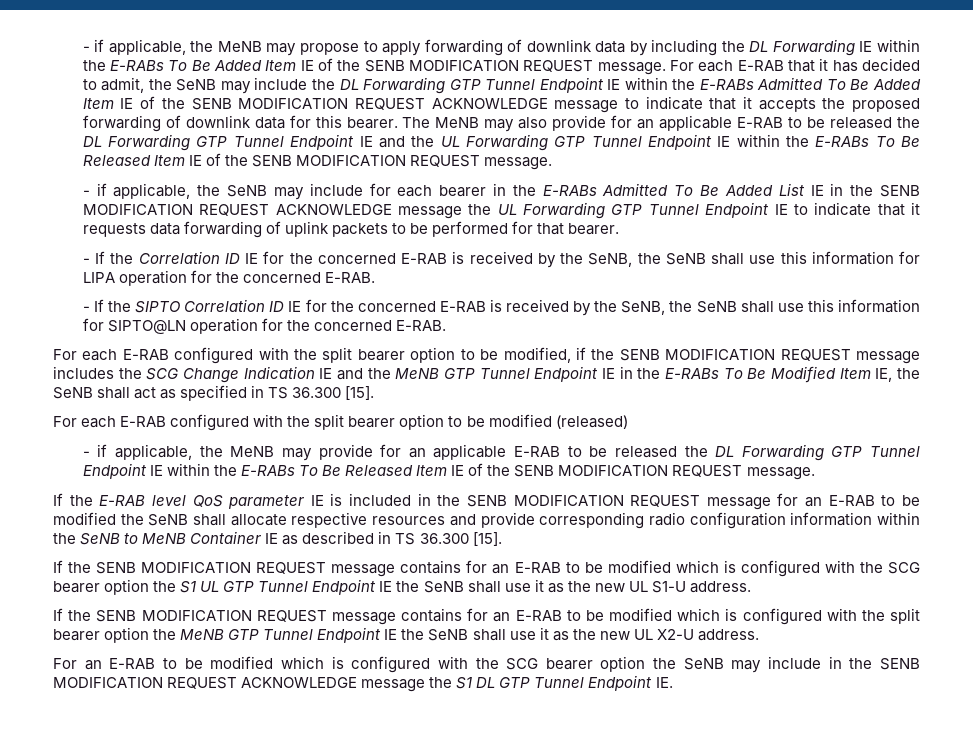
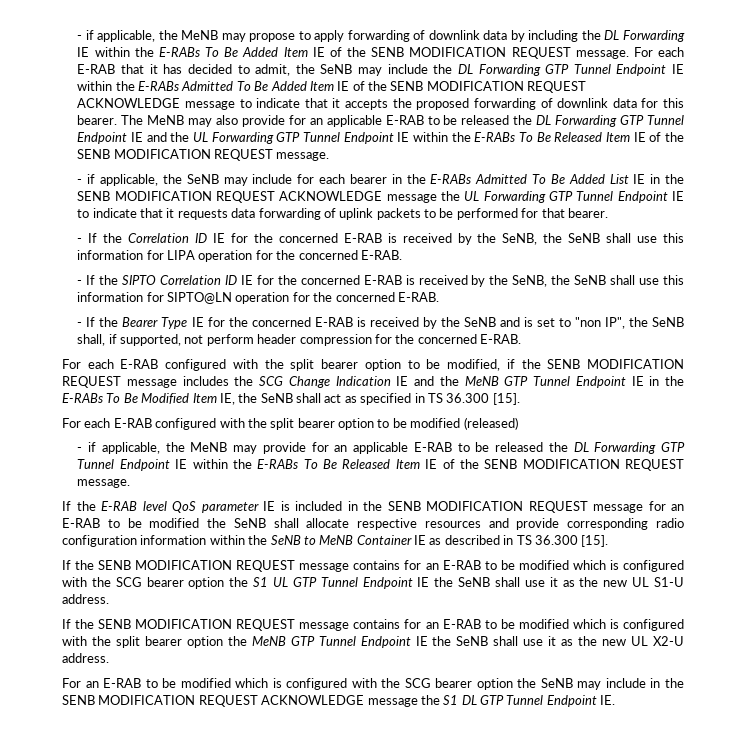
+ - If the Bearer Type IE for the concerned E-RAB is received by the SeNB and is set to "non IP", the SeNB shall, if supported, not perform header compression for the concerned E-RAB.

